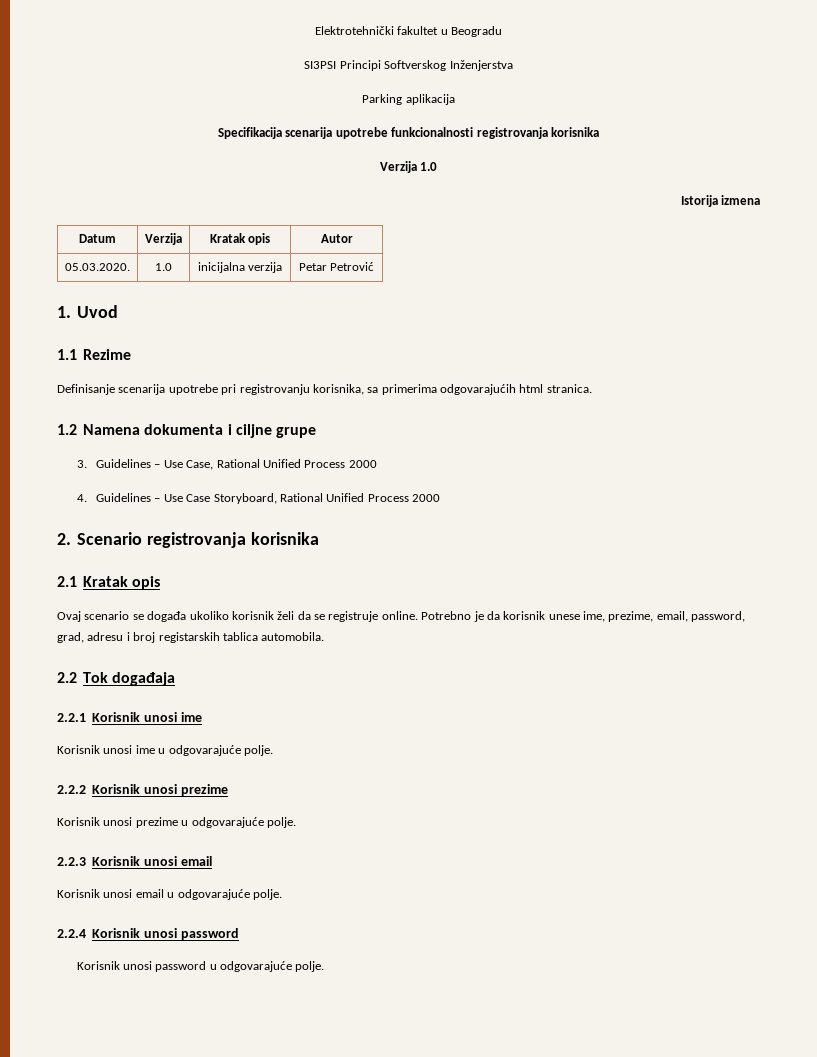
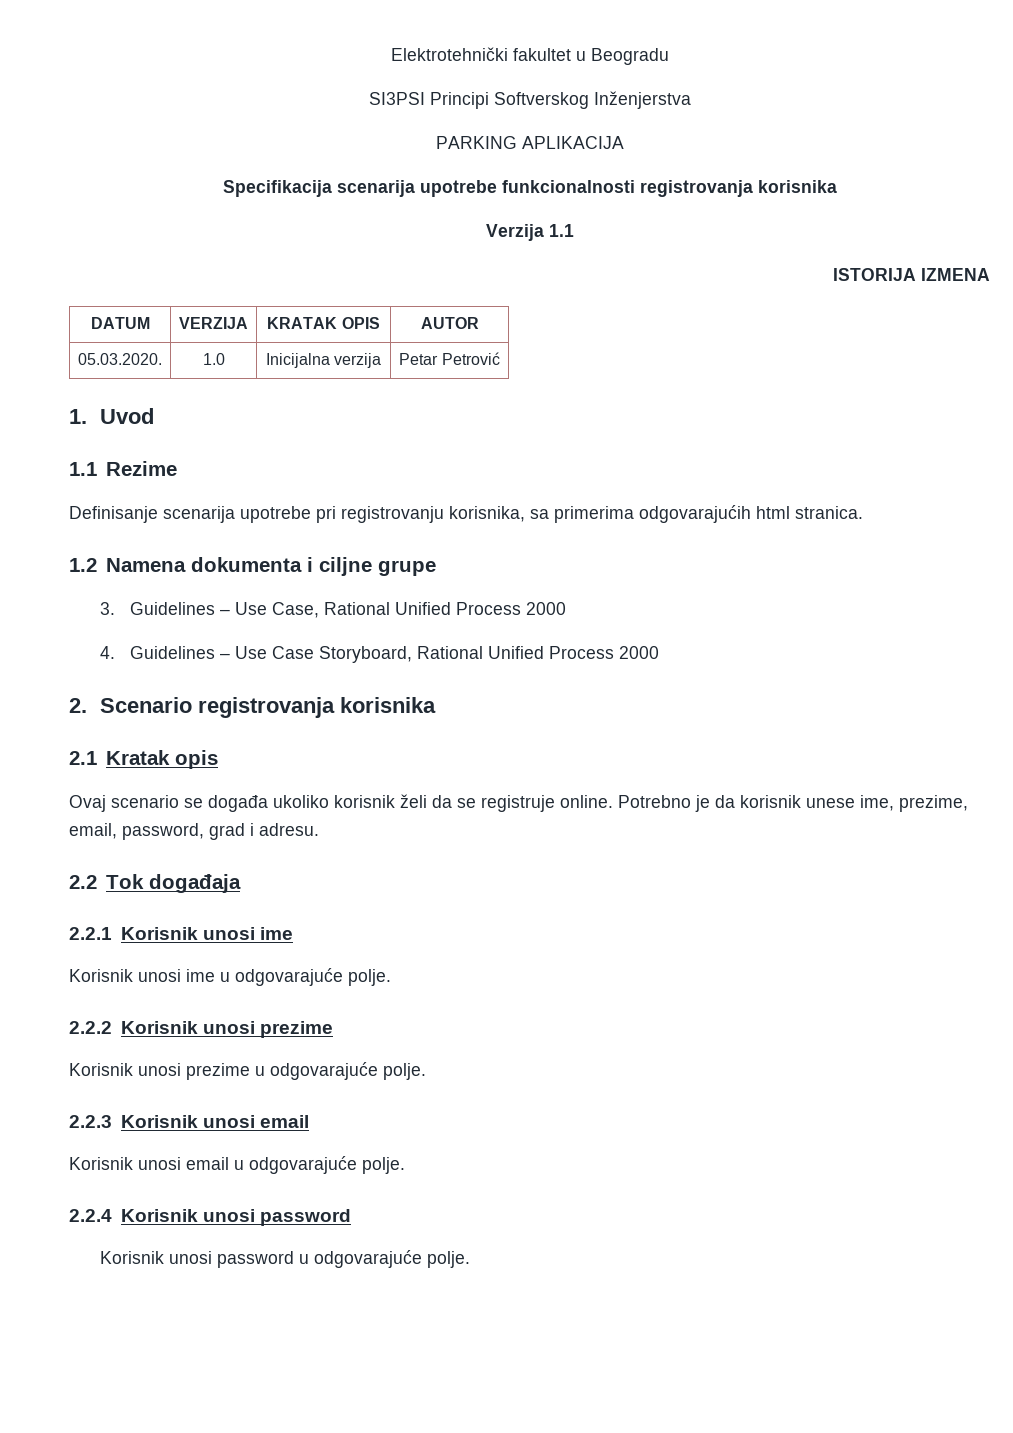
- Parking aplikacija
+ PARKING APLIKACIJA
- Verzija 1.0
- Istorija izmena
- Datum | Verzija | Kratak opis | Autor
+ Verzija 1.1
+ ISTORIJA IZMENA
+ DATUM | VERZIJA | KRATAK OPIS | AUTOR
- 05.03.2020. | 1.0 | inicijalna verzija | Petar Petrović
+ 05.03.2020. | 1.0 | Inicijalna verzija | Petar Petrović
- Potrebno je da korisnik unese ime, prezime, email, password, grad, adresu i broj registarskih tablica automobila.
+ Potrebno je da korisnik unese ime, prezime, email, password, grad i adresu.

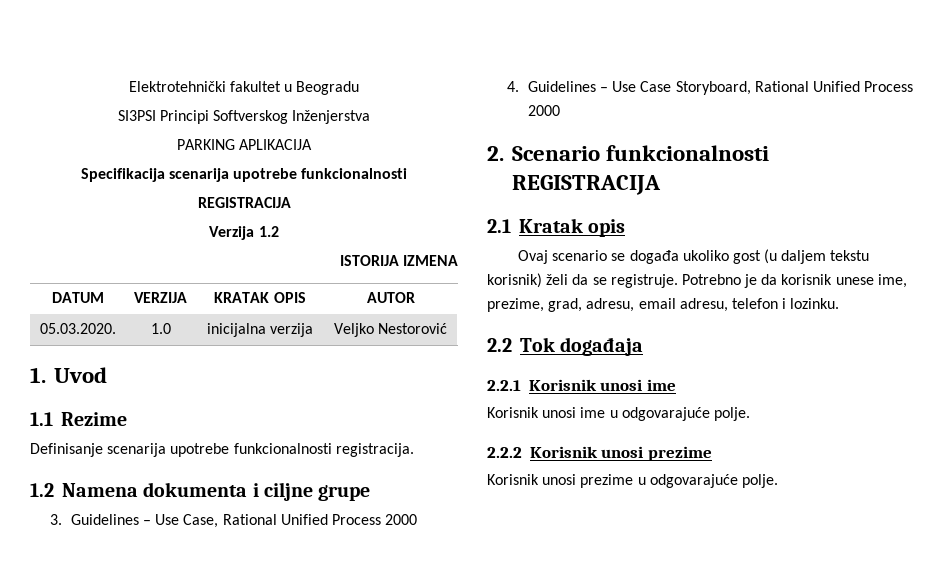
- Specifikacija scenarija upotrebe funkcionalnosti registrovanja korisnika
+ Specifikacija scenarija upotrebe funkcionalnosti
+ REGISTRACIJA
- Verzija 1.1
+ Verzija 1.2
- 05.03.2020. | 1.0 | Inicijalna verzija | Petar Petrović
+ 05.03.2020. | 1.0 | inicijalna verzija | Veljko Nestorović
- Definisanje scenarija upotrebe pri registrovanju korisnika, sa primerima odgovarajućih html stranica.
+ Definisanje scenarija upotrebe funkcionalnosti registracija.
- 2. Scenario registrovanja korisnika
+ 2. Scenario funkcionalnosti REGISTRACIJA
- Ovaj scenario se događa ukoliko korisnik želi da se registruje online.
+ Ovaj scenario se događa ukoliko gost (u daljem tekstu korisnik) želi da se registruje.
- Potrebno je da korisnik unese ime, prezime, email, password, grad i adresu.
+ Potrebno je da korisnik unese ime, prezime, grad, adresu, email adresu, telefon i lozinku.
- 2.2.3 Korisnik unosi email
- Korisnik unosi email u odgovarajuće polje.
- 2.2.4 Korisnik unosi password
- Korisnik unosi password u odgovarajuće polje.

